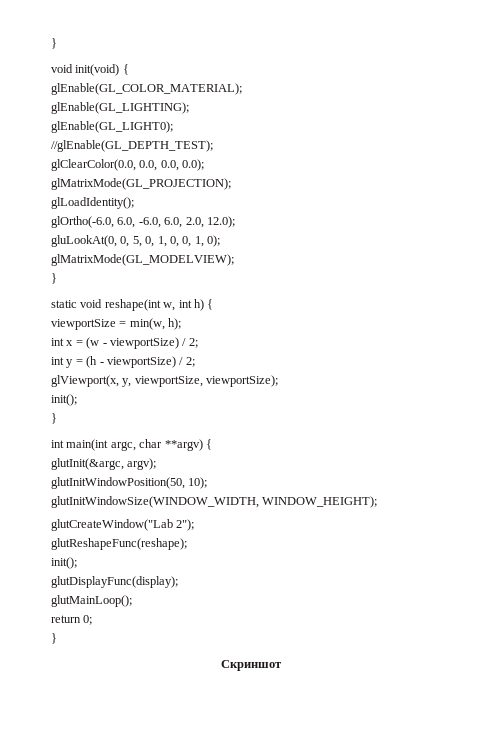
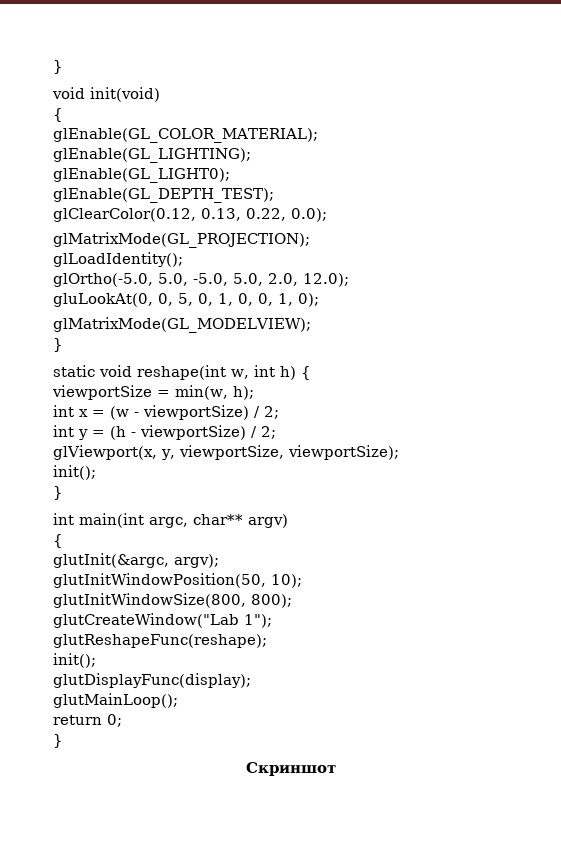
- void init(void) {
+ void init(void)
+ {
- //glEnable(GL_DEPTH_TEST);
- glClearColor(0.0, 0.0, 0.0, 0.0);
+ glEnable(GL_DEPTH_TEST);
+ glClearColor(0.12, 0.13, 0.22, 0.0);
- glOrtho(-6.0, 6.0, -6.0, 6.0, 2.0, 12.0);
+ glOrtho(-5.0, 5.0, -5.0, 5.0, 2.0, 12.0);
- int main(int argc, char **argv) {
+ int main(int argc, char** argv)
+ {
- glutInitWindowSize(WINDOW_WIDTH, WINDOW_HEIGHT);
+ glutInitWindowSize(800, 800);
- glutCreateWindow("Lab 2");
+ glutCreateWindow("Lab 1");

